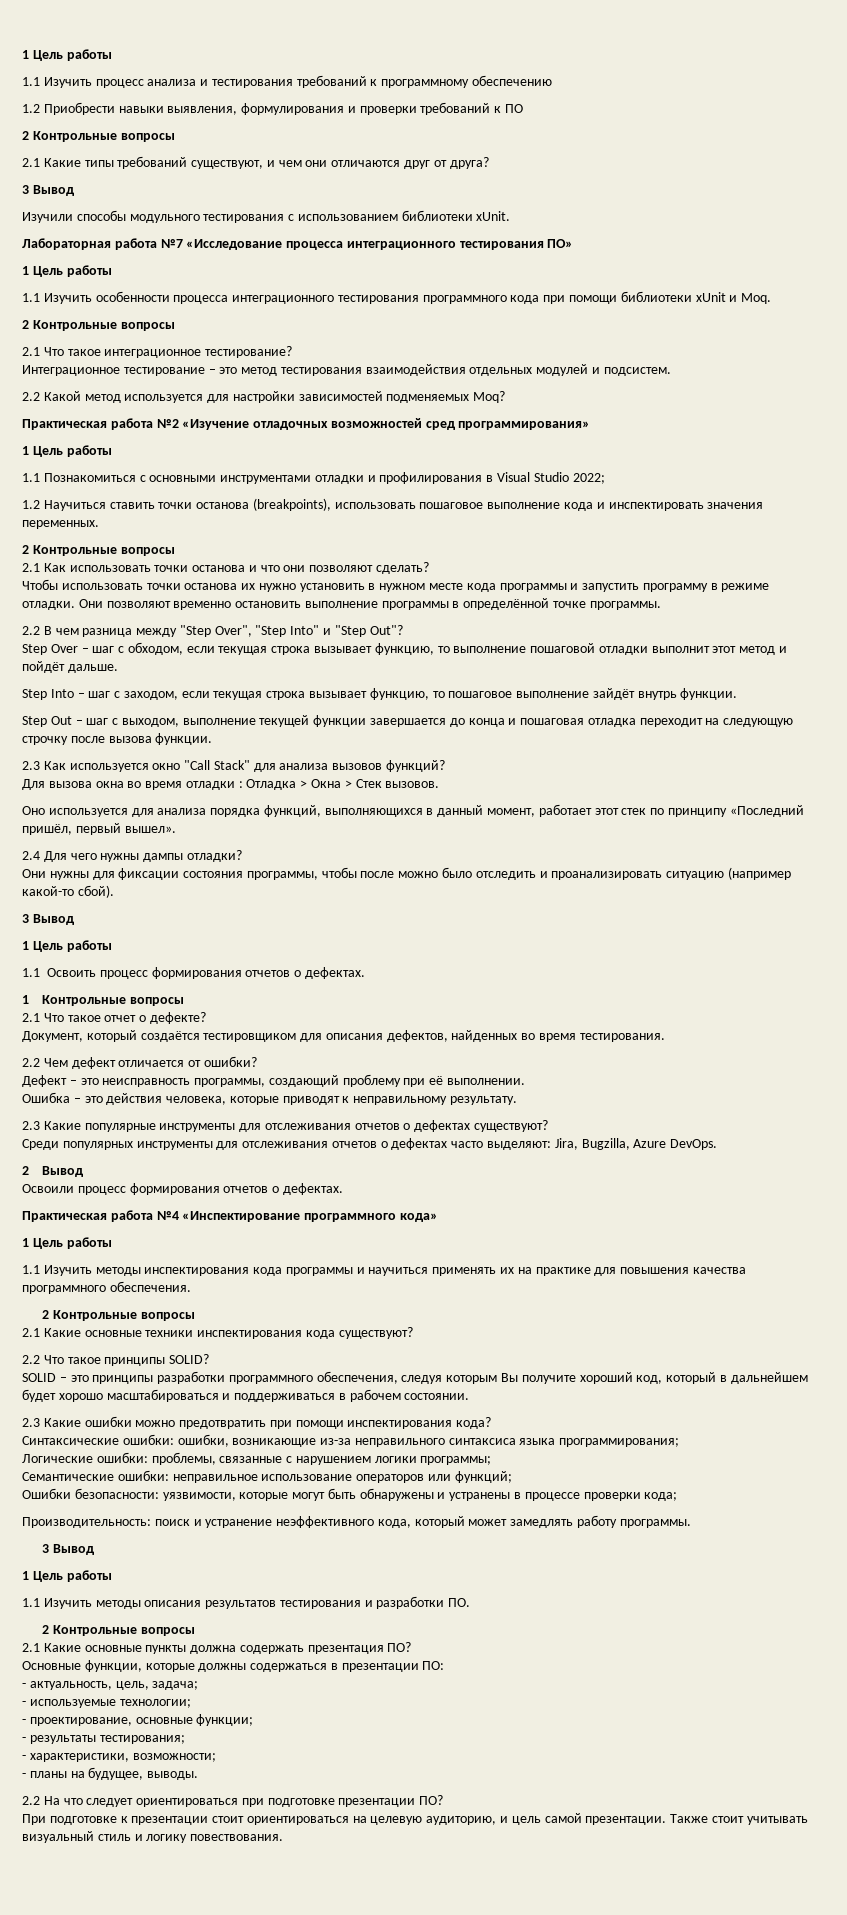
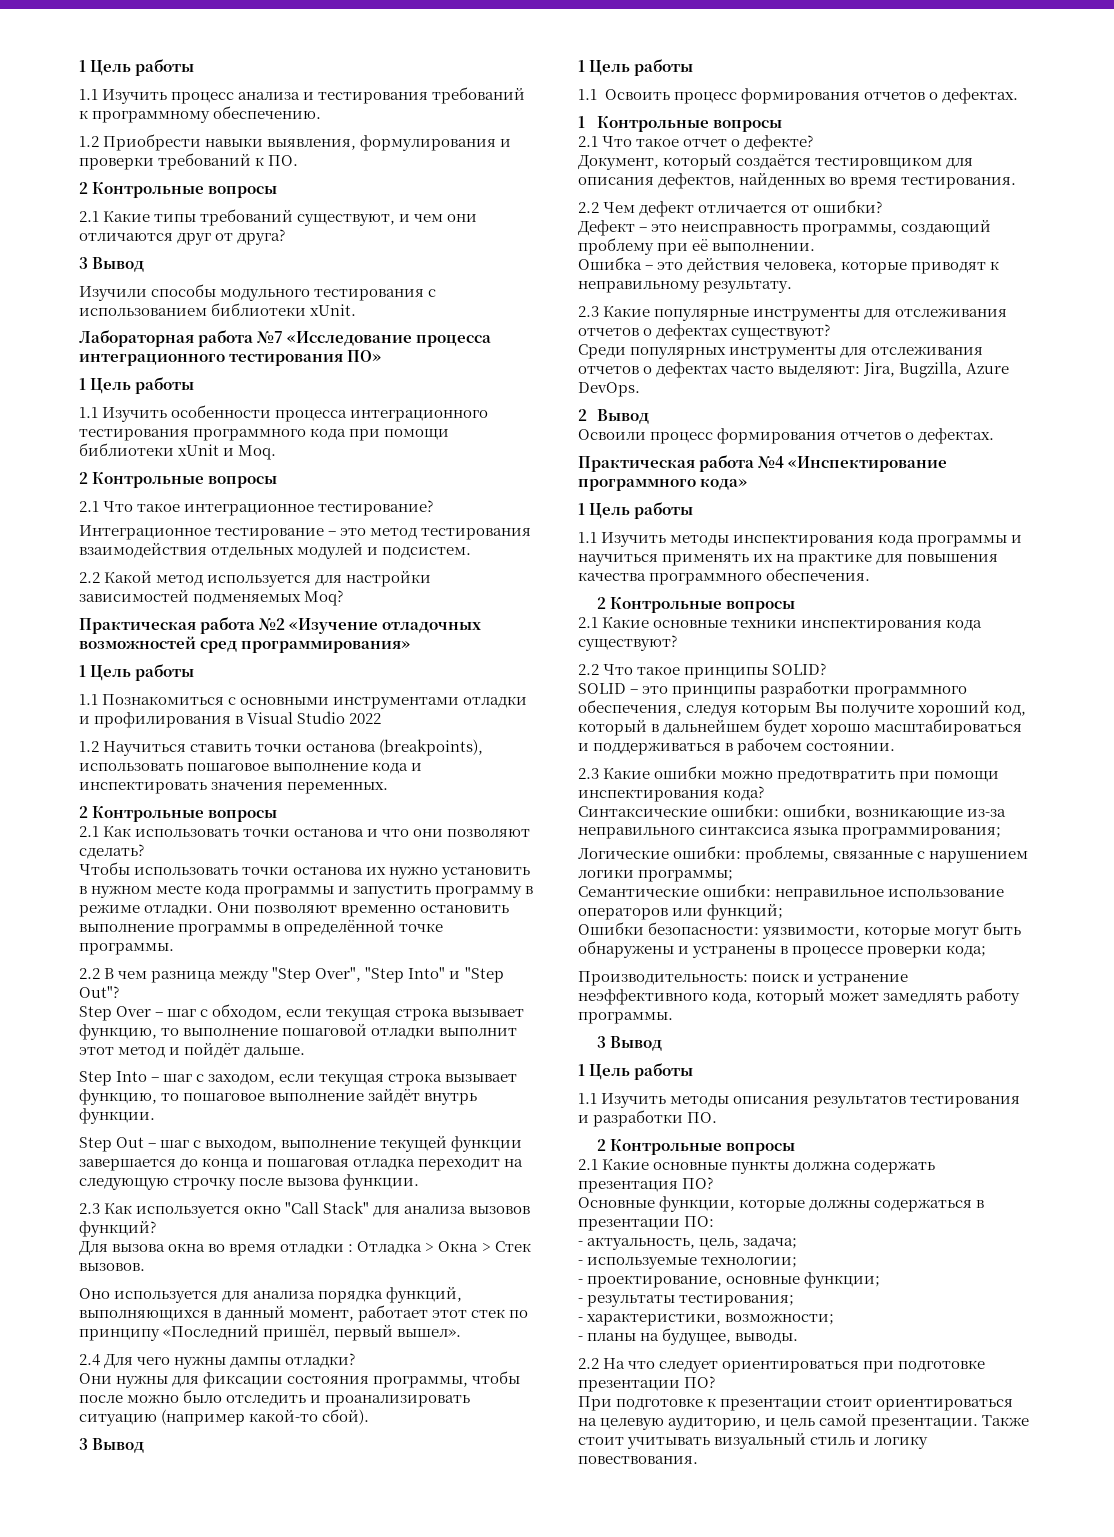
- 1.1 Изучить процесс анализа и тестирования требований к программному обеспечению
+ 1.1 Изучить процесс анализа и тестирования требований к программному обеспечению.
- 1.2 Приобрести навыки выявления, формулирования и проверки требований к ПО
+ 1.2 Приобрести навыки выявления, формулирования и проверки требований к ПО.
- 1.1 Познакомиться с основными инструментами отладки и профилирования в Visual Studio 2022;
+ 1.1 Познакомиться с основными инструментами отладки и профилирования в Visual Studio 2022

